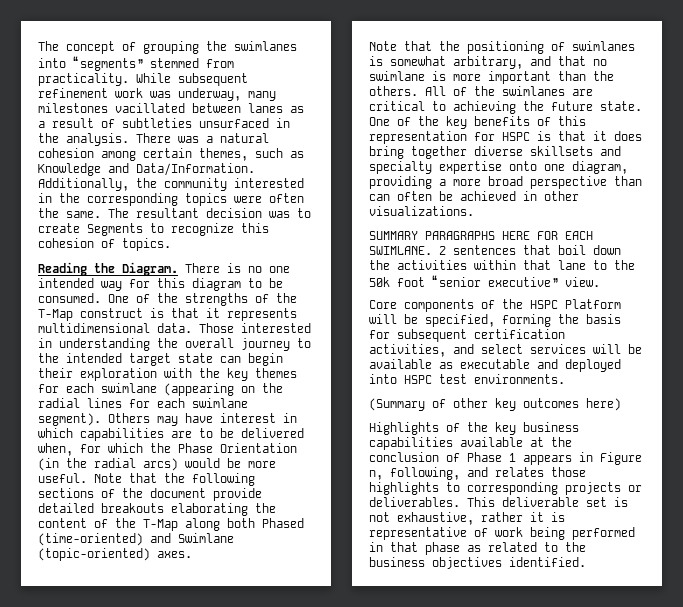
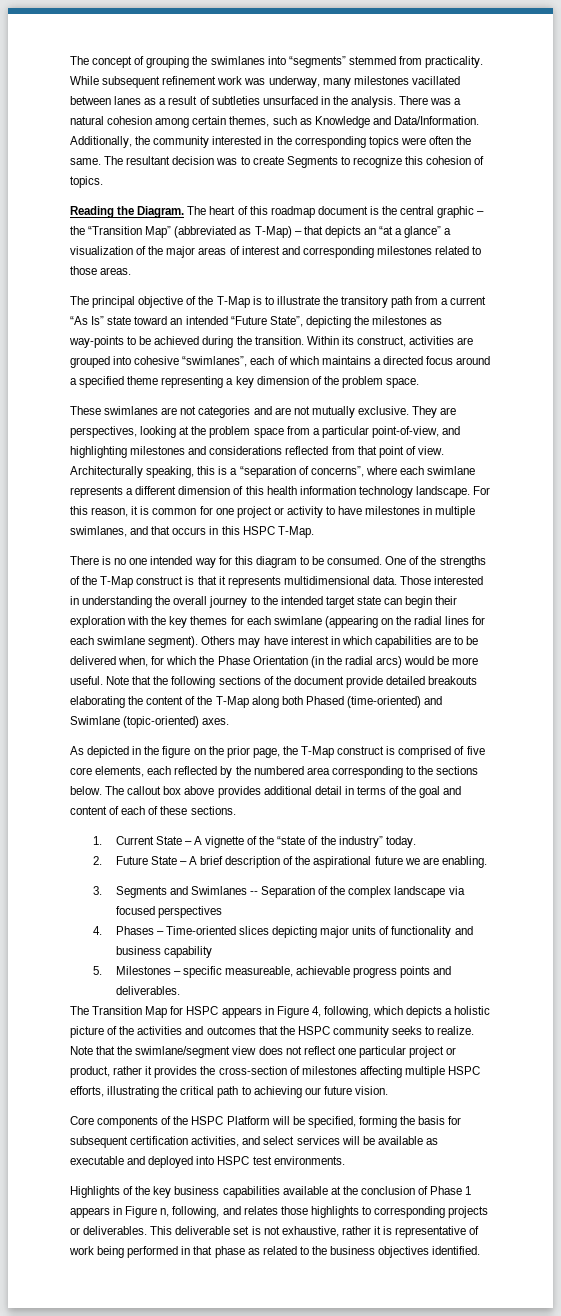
- Reading the Diagram. There is no one intended way for this diagram to be consumed.
+ Reading the Diagram. The heart of this roadmap document is the central graphic – the “Transition Map” (abbreviated as T-Map) – that depicts an “at a glance” a visualization of the major areas of interest and corresponding milestones related to those areas.
+ The principal objective of the T-Map is to illustrate the transitory path from a current “As Is” state toward an intended “Future State”, depicting the milestones as way-points to be achieved during the transition. Within its construct, activities are grouped into cohesive “swimlanes”, each of which maintains a directed focus around a specified theme representing a key dimension of the problem space.
+ These swimlanes are not categories and are not mutually exclusive. They are perspectives, looking at the problem space from a particular point-of-view, and highlighting milestones and considerations reflected from that point of view. Architecturally speaking, this is a “separation of concerns”, where each swimlane represents a different dimension of this health information technology landscape. For this reason, it is common for one project or activity to have milestones in multiple swimlanes, and that occurs in this HSPC T-Map.
+ There is no one intended way for this diagram to be consumed.
- Note that the positioning of swimlanes is somewhat arbitrary, and that no swimlane is more important than the others. All of the swimlanes are critical to achieving the future state. One of the key benefits of this representation for HSPC is that it does bring together diverse skillsets and specialty expertise onto one diagram, providing a more broad perspective than can often be achieved in other visualizations.
- SUMMARY PARAGRAPHS HERE FOR EACH SWIMLANE. 2 sentences that boil down the activities within that lane to the 50k foot “senior executive” view.
+ As depicted in the figure on the prior page, the T-Map construct is comprised of five core elements, each reflected by the numbered area corresponding to the sections below. The callout box above provides additional detail in terms of the goal and content of each of these sections.
+ 1. Current State – A vignette of the “state of the industry” today.
+ 2. Future State – A brief description of the aspirational future we are enabling.
+ 3. Segments and Swimlanes -- Separation of the complex landscape via focused perspectives
+ 4. Phases – Time-oriented slices depicting major units of functionality and business capability
+ 5. Milestones – specific measureable, achievable progress points and deliverables.
+ The Transition Map for HSPC appears in Figure 4, following, which depicts a holistic picture of the activities and outcomes that the HSPC community seeks to realize. Note that the swimlane/segment view does not reflect one particular project or product, rather it provides the cross-section of milestones affecting multiple HSPC efforts, illustrating the critical path to achieving our future vision.
- (Summary of other key outcomes here)

